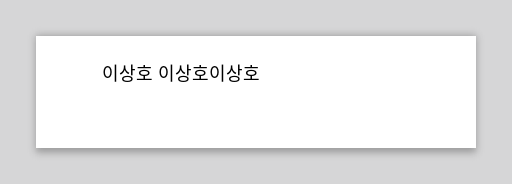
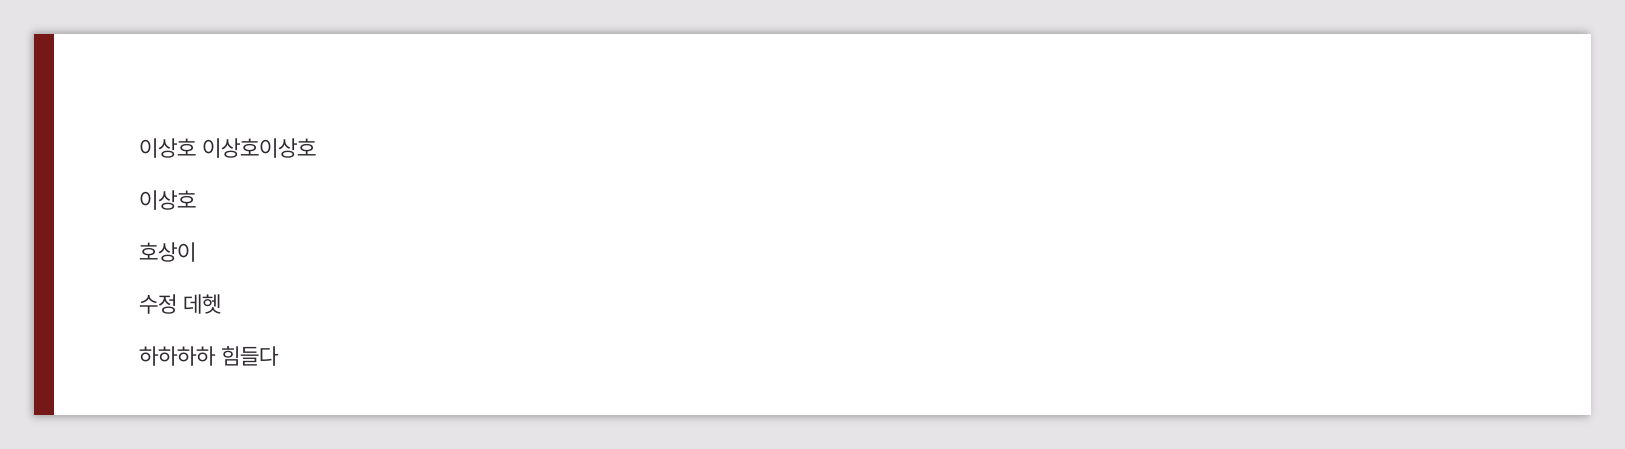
  이상호 이상호이상호
+ 이상호
+ 호상이
+ 수정 데헷
+ 하하하하 힘들다

